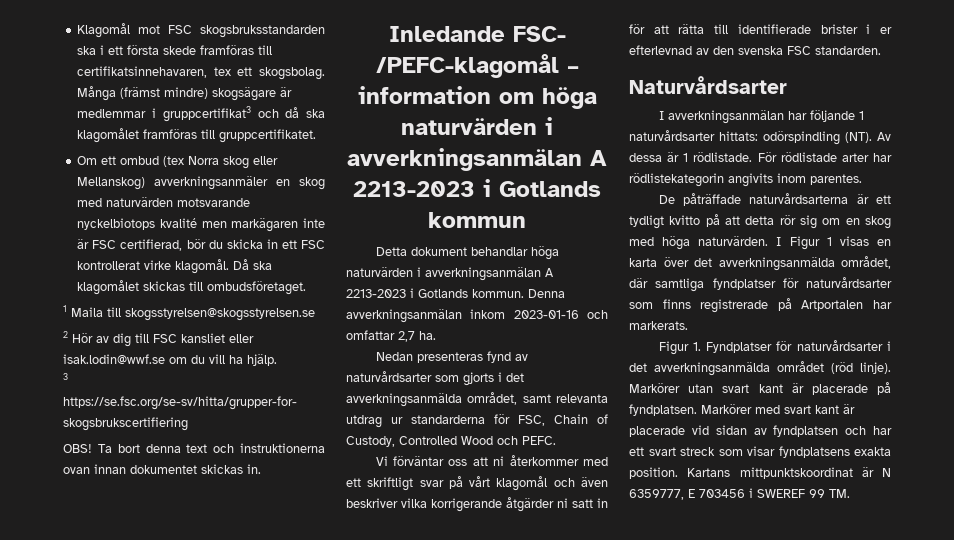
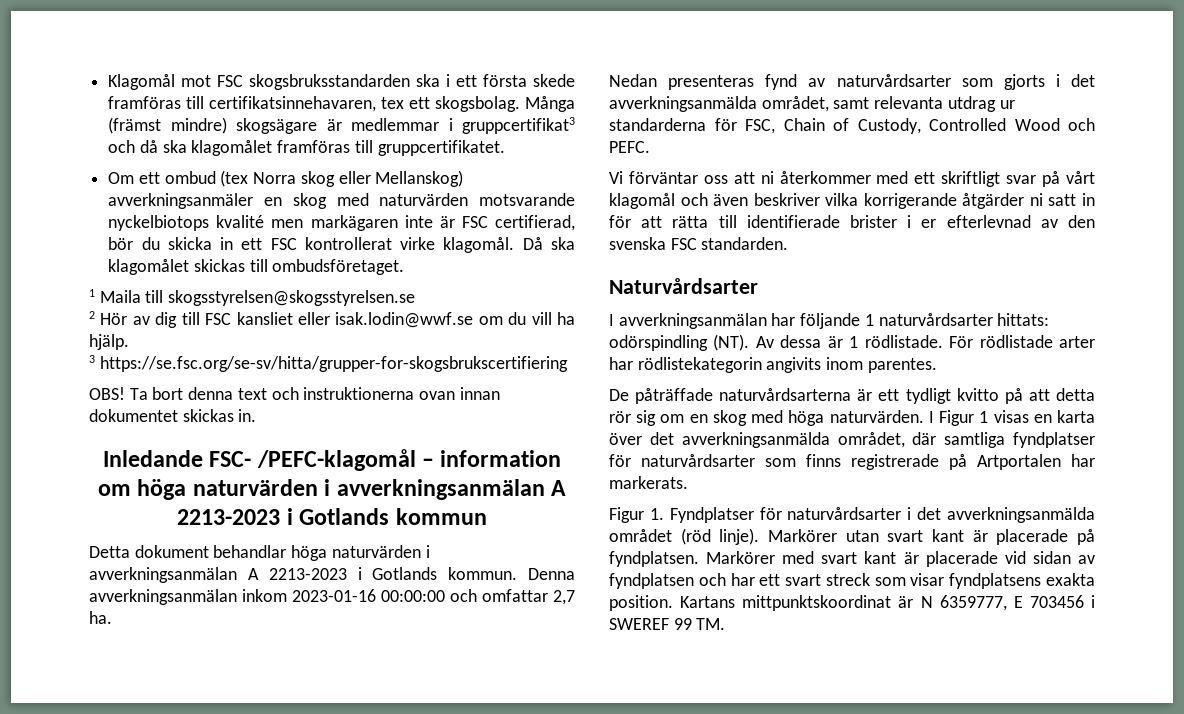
- Denna avverkningsanmälan inkom 2023-01-16 och omfattar 2,7 ha.
+ Denna avverkningsanmälan inkom 2023-01-16 00:00:00 och omfattar 2,7 ha.

